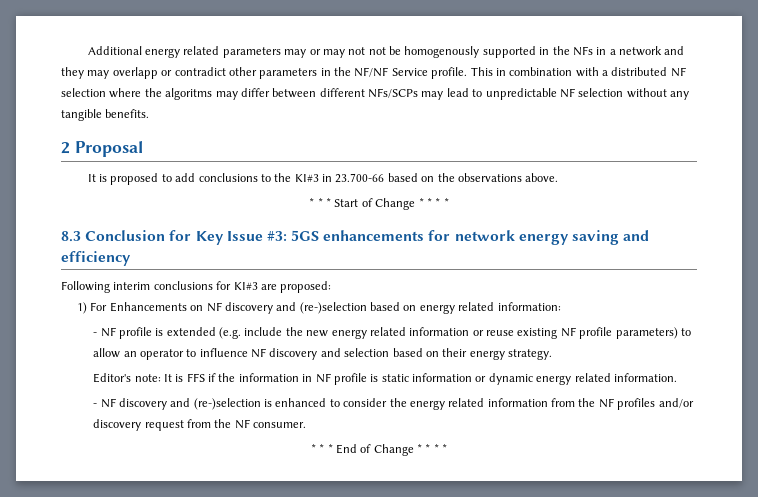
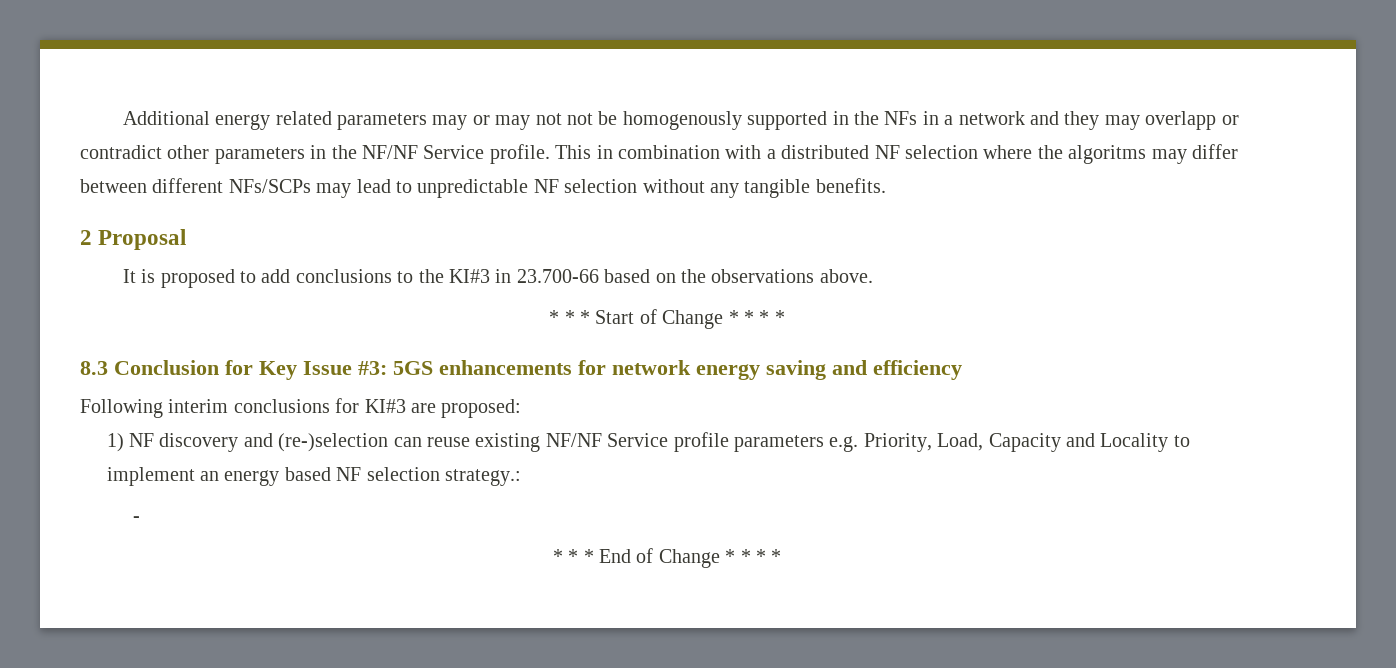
- 1) For Enhancements on NF discovery and (re-)selection based on energy related information:
- - NF profile is extended (e.g. include the new energy related information or reuse existing NF profile parameters) to allow an operator to influence NF discovery and selection based on their energy strategy.
- Editor's note: It is FFS if the information in NF profile is static information or dynamic energy related information.
- - NF discovery and (re-)selection is enhanced to consider the energy related information from the NF profiles and/or discovery request from the NF consumer.
+ 1) NF discovery and (re-)selection can reuse existing NF/NF Service profile parameters e.g. Priority, Load, Capacity and Locality to implement an energy based NF selection strategy.:
+ -

